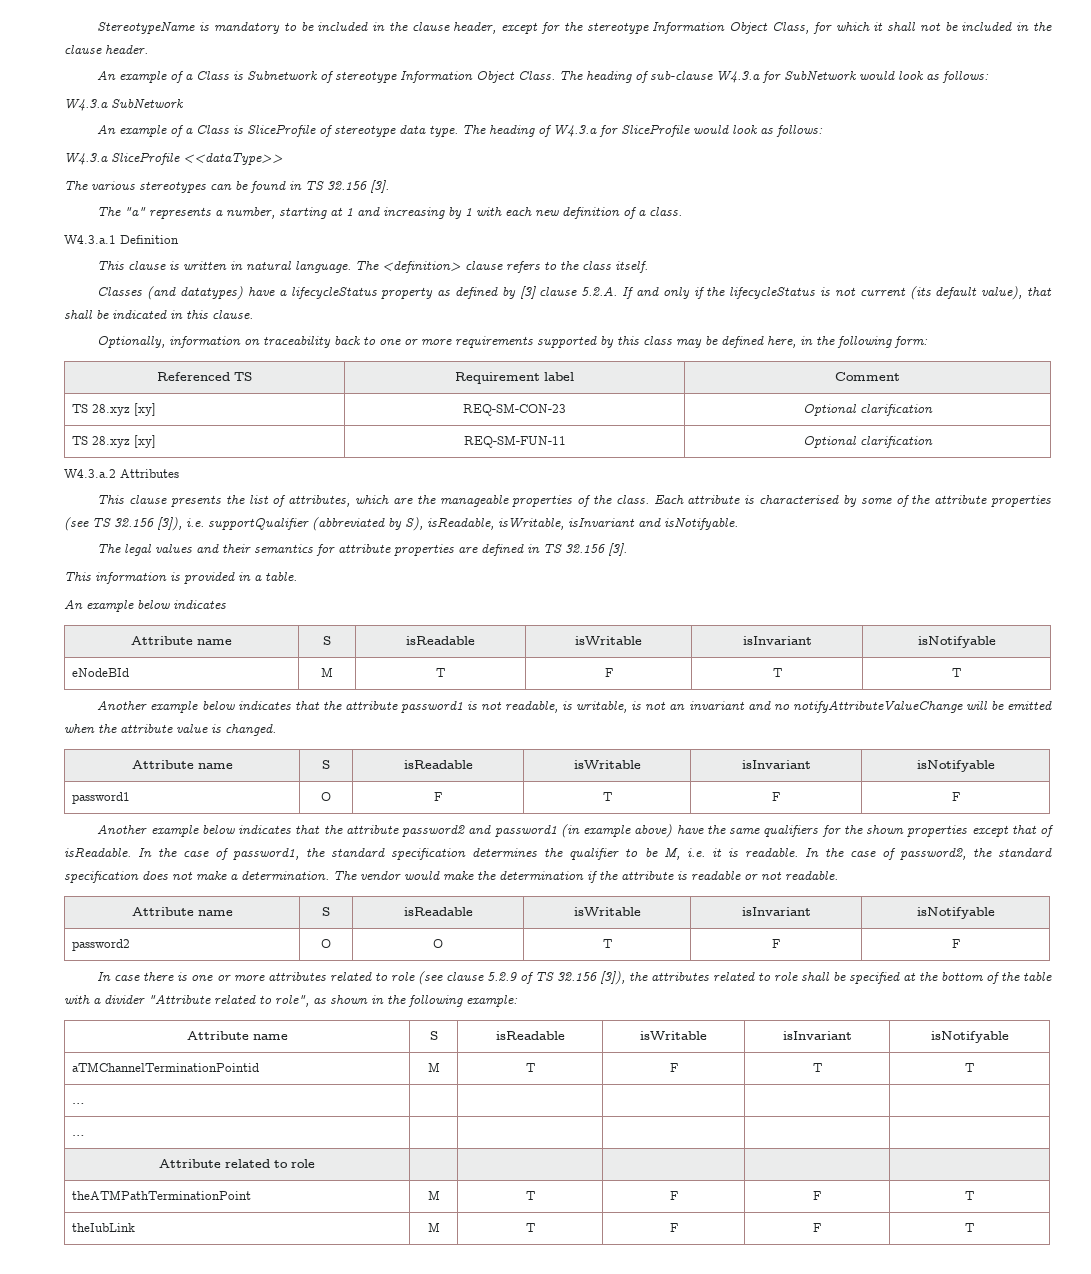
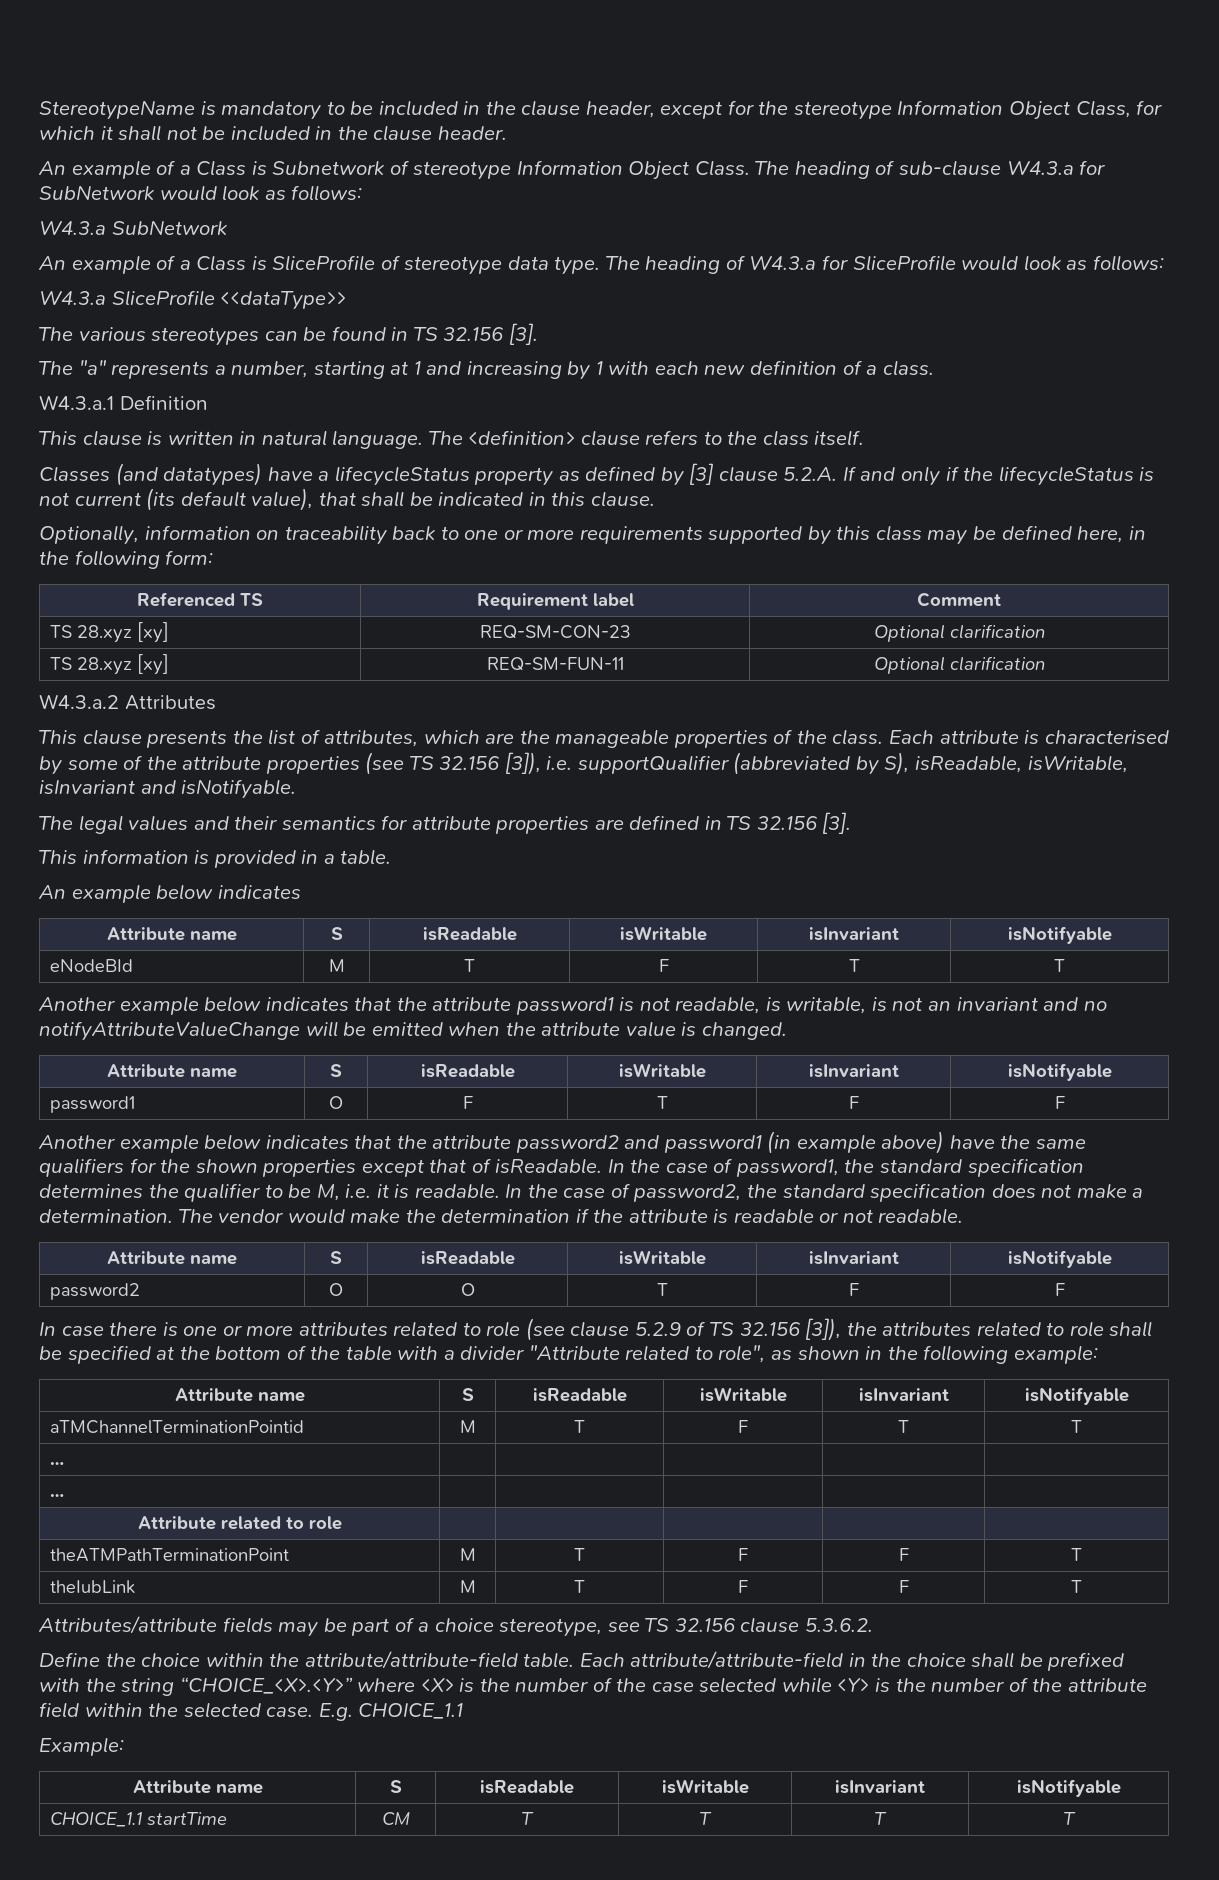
+ Attributes/attribute fields may be part of a choice stereotype, see TS 32.156 clause 5.3.6.2.
+ Define the choice within the attribute/attribute-field table. Each attribute/attribute-field in the choice shall be prefixed with the string “CHOICE_<X>.<Y>” where <X> is the number of the case selected while <Y> is the number of the attribute field within the selected case. E.g. CHOICE_1.1
+ Example:
+ Attribute name | S | isReadable | isWritable | isInvariant | isNotifyable
+ CHOICE_1.1 startTime | CM | T | T | T | T

